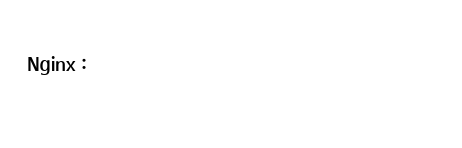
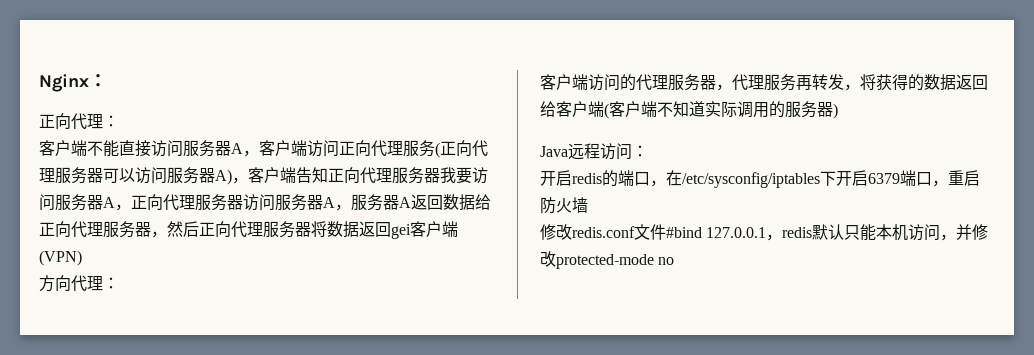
+ 正向代理：
+ 客户端不能直接访问服务器A，客户端访问正向代理服务(正向代理服务器可以访问服务器A)，客户端告知正向代理服务器我要访问服务器A，正向代理服务器访问服务器A，服务器A返回数据给正向代理服务器，然后正向代理服务器将数据返回gei客户端(VPN)
+ 方向代理：
+ 客户端访问的代理服务器，代理服务再转发，将获得的数据返回给客户端(客户端不知道实际调用的服务器)
+ Java远程访问：
+ 开启redis的端口，在/etc/sysconfig/iptables下开启6379端口，重启防火墙
+ 修改redis.conf文件#bind 127.0.0.1，redis默认只能本机访问，并修改protected-mode no

